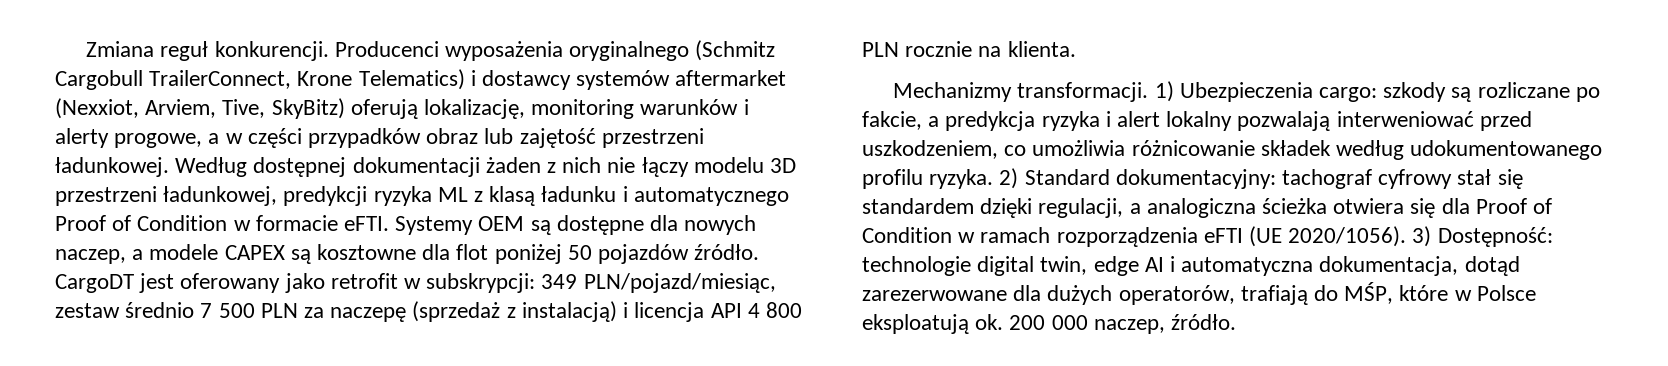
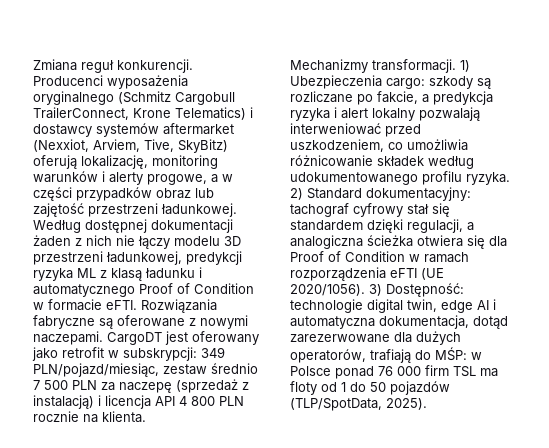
- Systemy OEM są dostępne dla nowych naczep, a modele CAPEX są kosztowne dla flot poniżej 50 pojazdów źródło.
+ Rozwiązania fabryczne są oferowane z nowymi naczepami.
- 3) Dostępność: technologie digital twin, edge AI i automatyczna dokumentacja, dotąd zarezerwowane dla dużych operatorów, trafiają do MŚP, które w Polsce eksploatują ok. 200 000 naczep, źródło.
+ 3) Dostępność: technologie digital twin, edge AI i automatyczna dokumentacja, dotąd zarezerwowane dla dużych operatorów, trafiają do MŚP: w Polsce ponad 76 000 firm TSL ma floty od 1 do 50 pojazdów (TLP/SpotData, 2025).

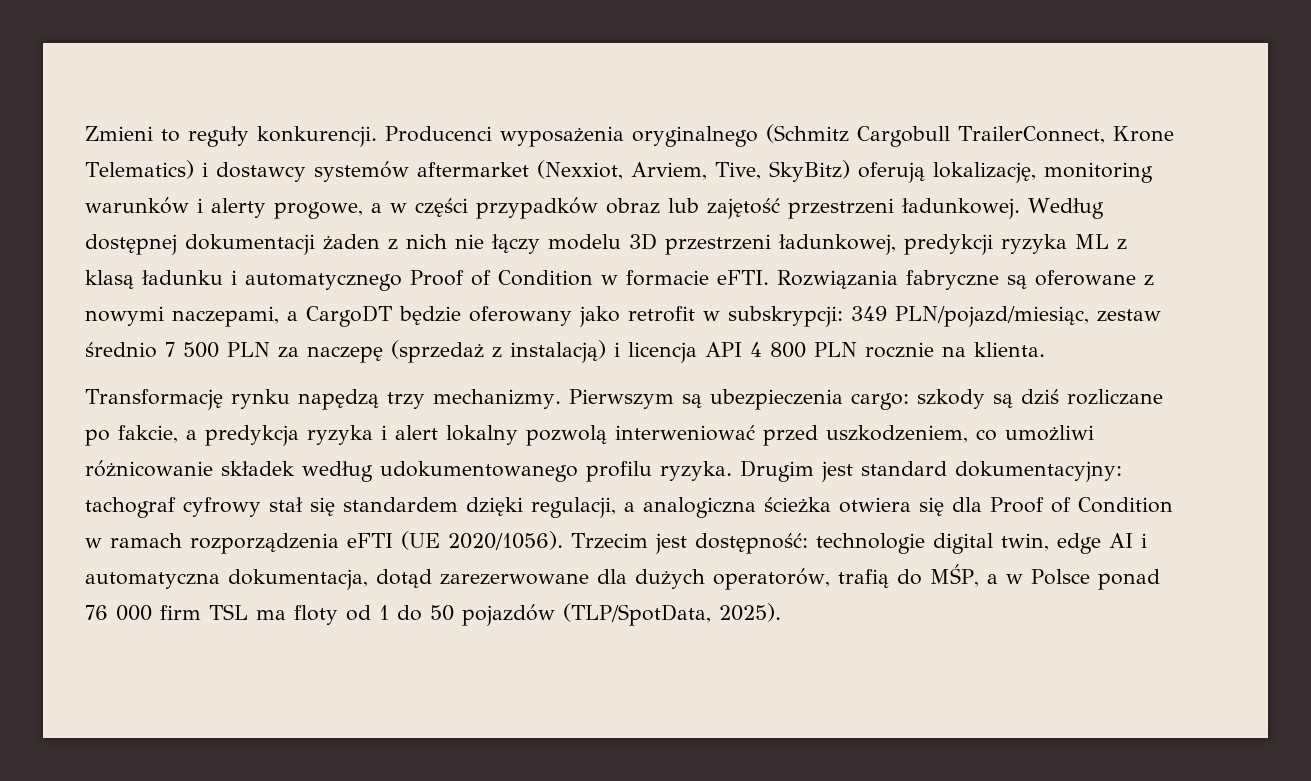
- Zmiana reguł konkurencji.
+ Zmieni to reguły konkurencji.
- Rozwiązania fabryczne są oferowane z nowymi naczepami. CargoDT jest oferowany jako retrofit w subskrypcji: 349 PLN/pojazd/miesiąc, zestaw średnio 7 500 PLN za naczepę (sprzedaż z instalacją) i licencja API 4 800 PLN rocznie na klienta.
+ Rozwiązania fabryczne są oferowane z nowymi naczepami, a CargoDT będzie oferowany jako retrofit w subskrypcji: 349 PLN/pojazd/miesiąc, zestaw średnio 7 500 PLN za naczepę (sprzedaż z instalacją) i licencja API 4 800 PLN rocznie na klienta.
- Mechanizmy transformacji. 1) Ubezpieczenia cargo: szkody są rozliczane po fakcie, a predykcja ryzyka i alert lokalny pozwalają interweniować przed uszkodzeniem, co umożliwia różnicowanie składek według udokumentowanego profilu ryzyka.
+ Transformację rynku napędzą trzy mechanizmy. Pierwszym są ubezpieczenia cargo: szkody są dziś rozliczane po fakcie, a predykcja ryzyka i alert lokalny pozwolą interweniować przed uszkodzeniem, co umożliwi różnicowanie składek według udokumentowanego profilu ryzyka.
- 2) Standard dokumentacyjny: tachograf cyfrowy stał się standardem dzięki regulacji, a analogiczna ścieżka otwiera się dla Proof of Condition w ramach rozporządzenia eFTI (UE 2020/1056).
+ Drugim jest standard dokumentacyjny: tachograf cyfrowy stał się standardem dzięki regulacji, a analogiczna ścieżka otwiera się dla Proof of Condition w ramach rozporządzenia eFTI (UE 2020/1056).
- 3) Dostępność: technologie digital twin, edge AI i automatyczna dokumentacja, dotąd zarezerwowane dla dużych operatorów, trafiają do MŚP: w Polsce ponad 76 000 firm TSL ma floty od 1 do 50 pojazdów (TLP/SpotData, 2025).
+ Trzecim jest dostępność: technologie digital twin, edge AI i automatyczna dokumentacja, dotąd zarezerwowane dla dużych operatorów, trafią do MŚP, a w Polsce ponad 76 000 firm TSL ma floty od 1 do 50 pojazdów (TLP/SpotData, 2025).

